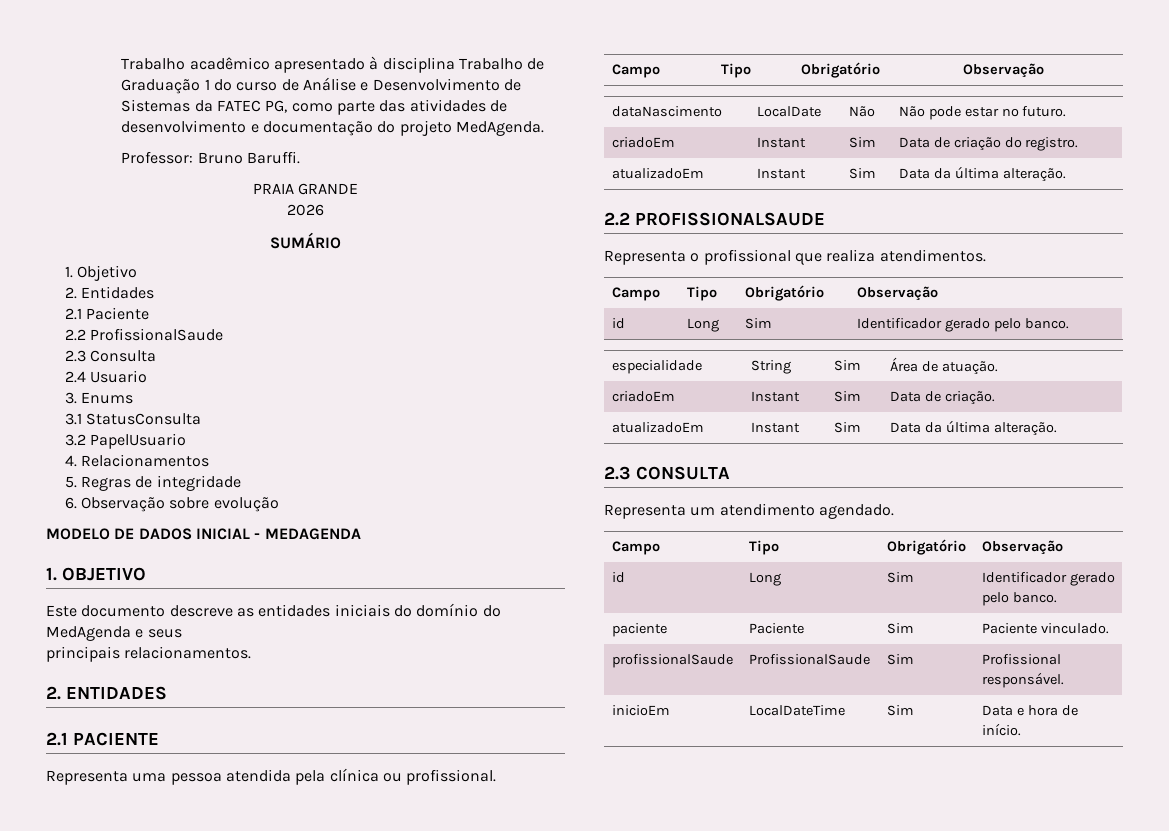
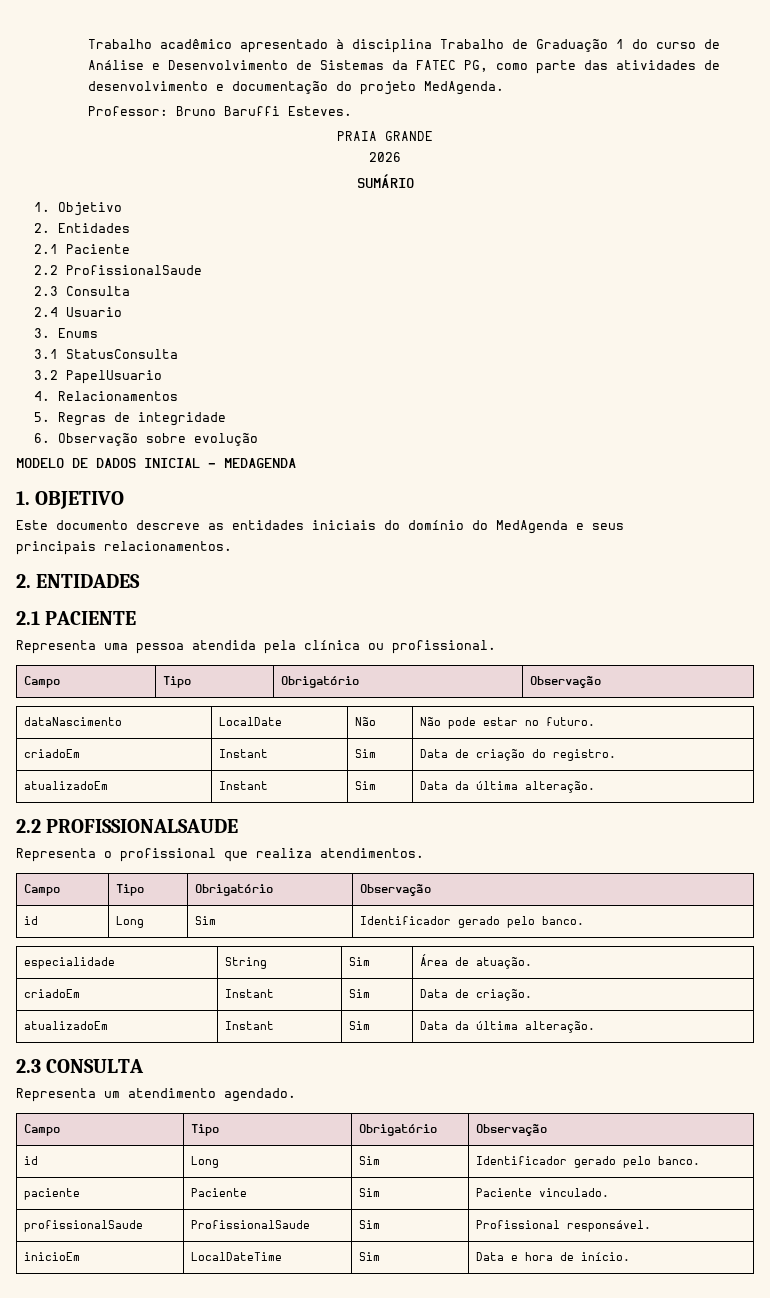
- Professor: Bruno Baruffi.
+ Professor: Bruno Baruffi Esteves.

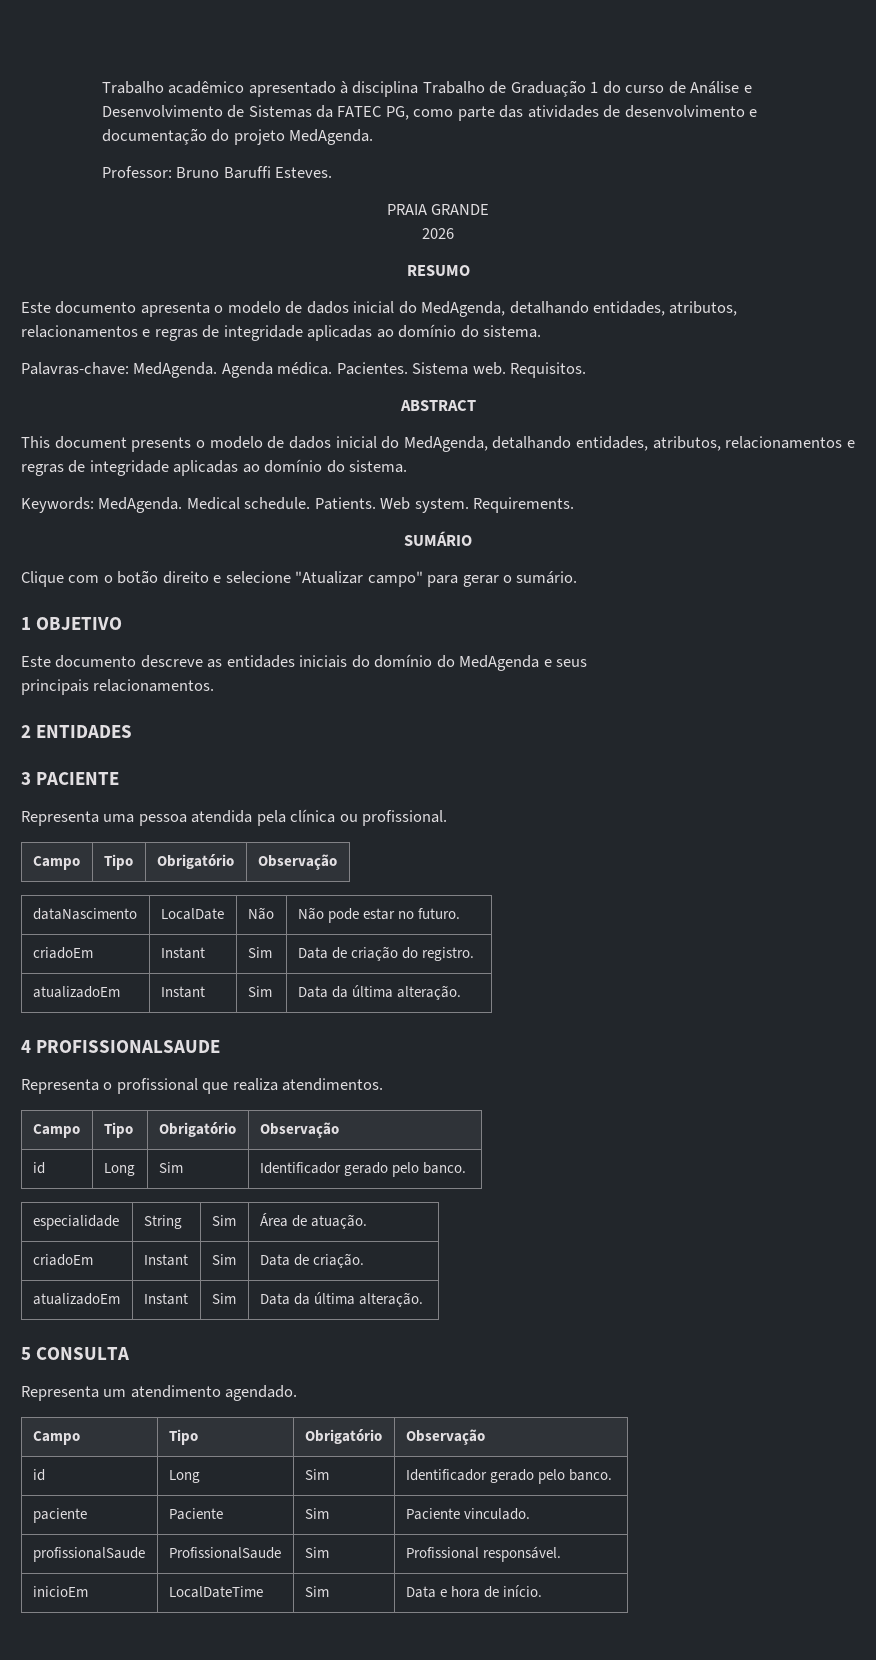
+ RESUMO
+ Este documento apresenta o modelo de dados inicial do MedAgenda, detalhando entidades, atributos, relacionamentos e regras de integridade aplicadas ao domínio do sistema.
+ Palavras-chave: MedAgenda. Agenda médica. Pacientes. Sistema web. Requisitos.
+ ABSTRACT
+ This document presents o modelo de dados inicial do MedAgenda, detalhando entidades, atributos, relacionamentos e regras de integridade aplicadas ao domínio do sistema.
+ Keywords: MedAgenda. Medical schedule. Patients. Web system. Requirements.
  SUMÁRIO
- 1. Objetivo
- 2. Entidades
- 2.1 Paciente
- 2.2 ProfissionalSaude
- 2.3 Consulta
- 2.4 Usuario
- 3. Enums
- 3.1 StatusConsulta
- 3.2 PapelUsuario
- 4. Relacionamentos
- 5. Regras de integridade
- 6. Observação sobre evolução
- MODELO DE DADOS INICIAL - MEDAGENDA
- 1. OBJETIVO
+ Clique com o botão direito e selecione "Atualizar campo" para gerar o sumário.
+ 1 OBJETIVO
- 2. ENTIDADES
+ 2 ENTIDADES
- 2.1 PACIENTE
+ 3 PACIENTE
- 2.2 PROFISSIONALSAUDE
+ 4 PROFISSIONALSAUDE
- 2.3 CONSULTA
+ 5 CONSULTA

